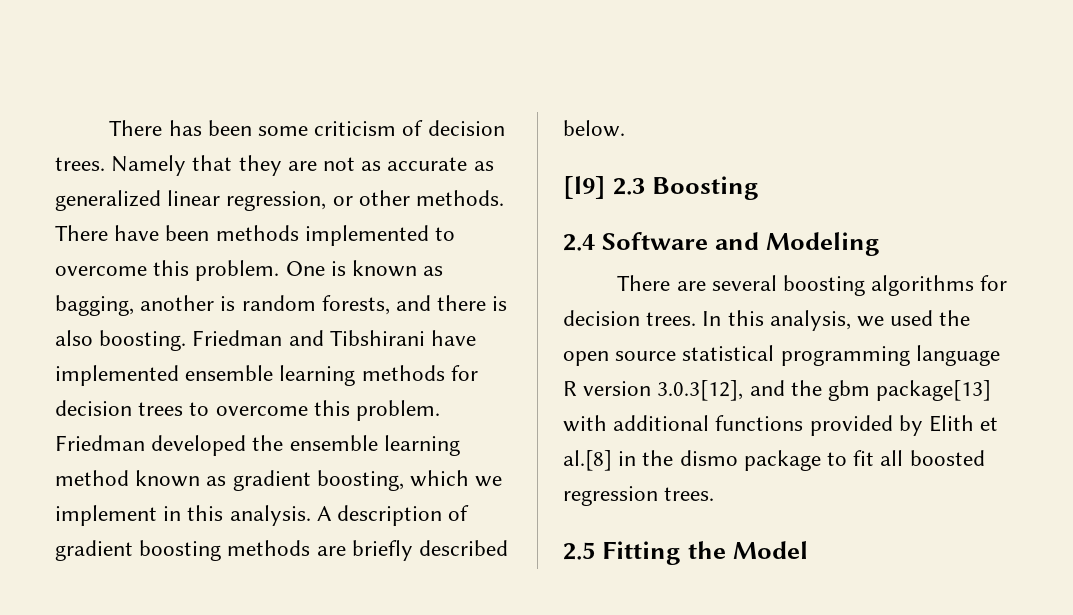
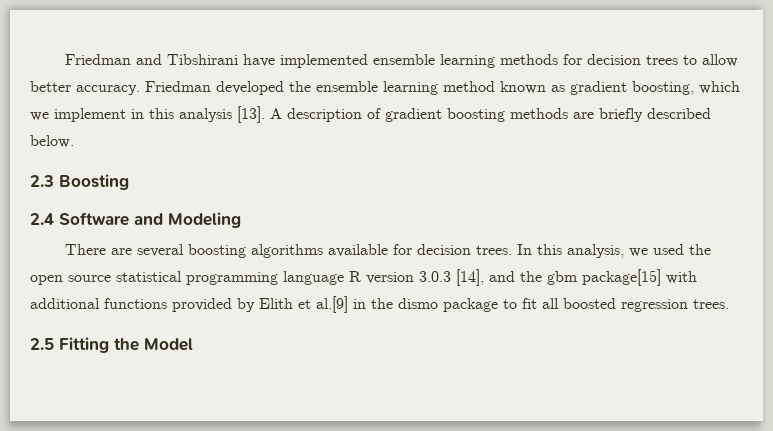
- There has been some criticism of decision trees. Namely that they are not as accurate as generalized linear regression, or other methods. There have been methods implemented to overcome this problem. One is known as bagging, another is random forests, and there is also boosting. Friedman and Tibshirani have implemented ensemble learning methods for decision trees to overcome this problem.
+ Friedman and Tibshirani have implemented ensemble learning methods for decision trees to allow better accuracy.
- Friedman developed the ensemble learning method known as gradient boosting, which we implement in this analysis.
+ Friedman developed the ensemble learning method known as gradient boosting, which we implement in this analysis [13].
- [l9] 2.3 Boosting
+ 2.3 Boosting
- There are several boosting algorithms for decision trees.
+ There are several boosting algorithms available for decision trees.
- In this analysis, we used the open source statistical programming language R version 3.0.3[12], and the gbm package[13] with additional functions provided by Elith et al.[8] in the dismo package to fit all boosted regression trees.
+ In this analysis, we used the open source statistical programming language R version 3.0.3 [14], and the gbm package[15] with additional functions provided by Elith et al.[9] in the dismo package to fit all boosted regression trees.

